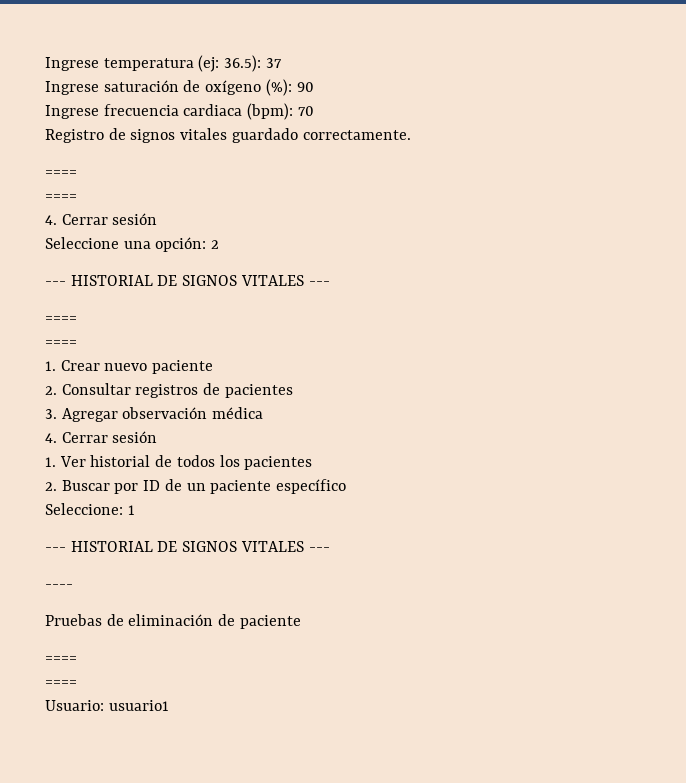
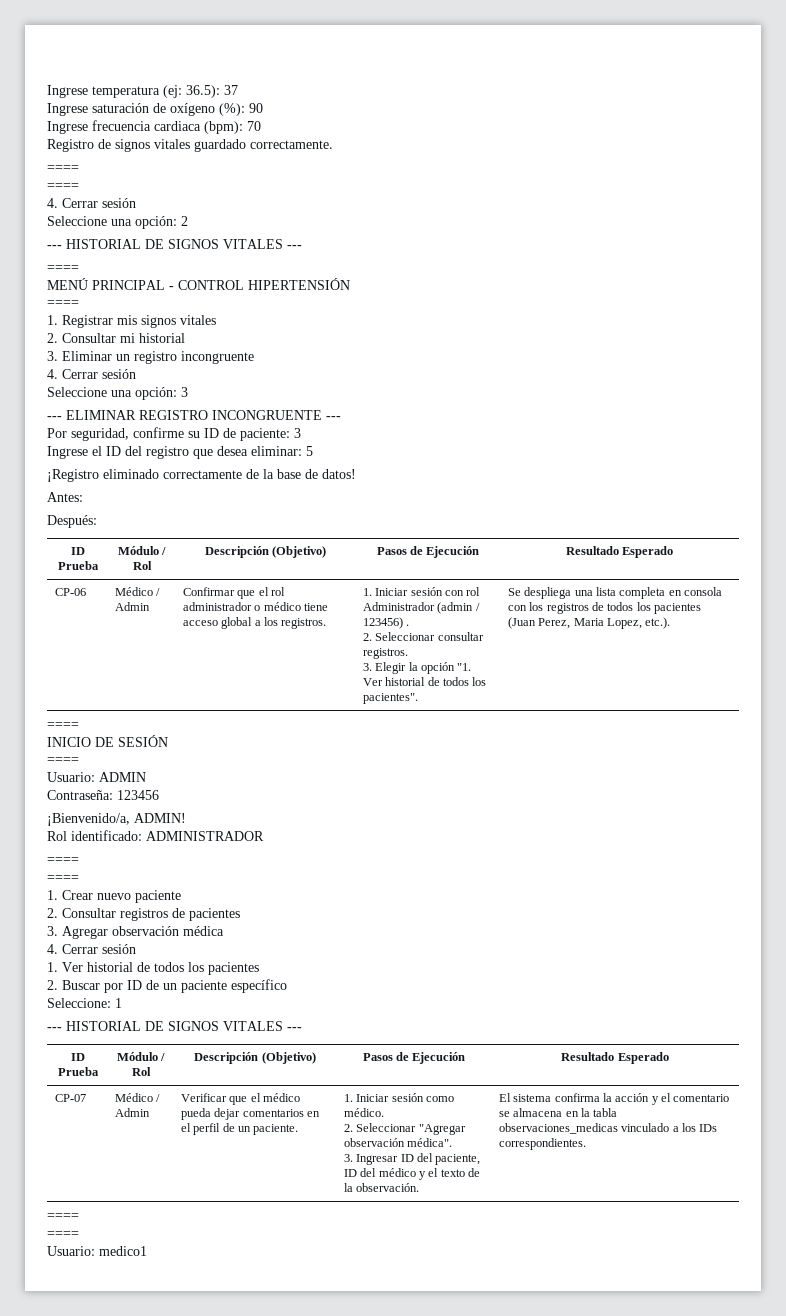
+ MENÚ PRINCIPAL - CONTROL HIPERTENSIÓN
+ ====
+ 1. Registrar mis signos vitales
+ 2. Consultar mi historial
+ 3. Eliminar un registro incongruente
+ 4. Cerrar sesión
+ Seleccione una opción: 3
+ --- ELIMINAR REGISTRO INCONGRUENTE ---
+ Por seguridad, confirme su ID de paciente: 3
+ Ingrese el ID del registro que desea eliminar: 5
+ ¡Registro eliminado correctamente de la base de datos!
+ Antes:
+ Después:
+ ID Prueba | Módulo / Rol | Descripción (Objetivo) | Pasos de Ejecución | Resultado Esperado
+ CP-06 | Médico / Admin | Confirmar que el rol administrador o médico tiene acceso global a los registros. | 1. Iniciar sesión con rol Administrador (admin / 123456) .
+ 2. Seleccionar consultar registros.
+ 3. Elegir la opción "1. Ver historial de todos los pacientes". | Se despliega una lista completa en consola con los registros de todos los pacientes (Juan Perez, Maria Lopez, etc.).
+ ====
+ INICIO DE SESIÓN
+ ====
+ Usuario: ADMIN
+ Contraseña: 123456
+ ¡Bienvenido/a, ADMIN!
+ Rol identificado: ADMINISTRADOR
+ ====
  Seleccione: 1
  --- HISTORIAL DE SIGNOS VITALES ---
- ----
- Pruebas de eliminación de paciente
+ ID Prueba | Módulo / Rol | Descripción (Objetivo) | Pasos de Ejecución | Resultado Esperado
+ CP-07 | Médico / Admin | Verificar que el médico pueda dejar comentarios en el perfil de un paciente. | 1. Iniciar sesión como médico.
+ 2. Seleccionar "Agregar observación médica".
+ 3. Ingresar ID del paciente, ID del médico y el texto de la observación. | El sistema confirma la acción y el comentario se almacena en la tabla observaciones_medicas vinculado a los IDs correspondientes.
- Usuario: usuario1
+ Usuario: medico1

